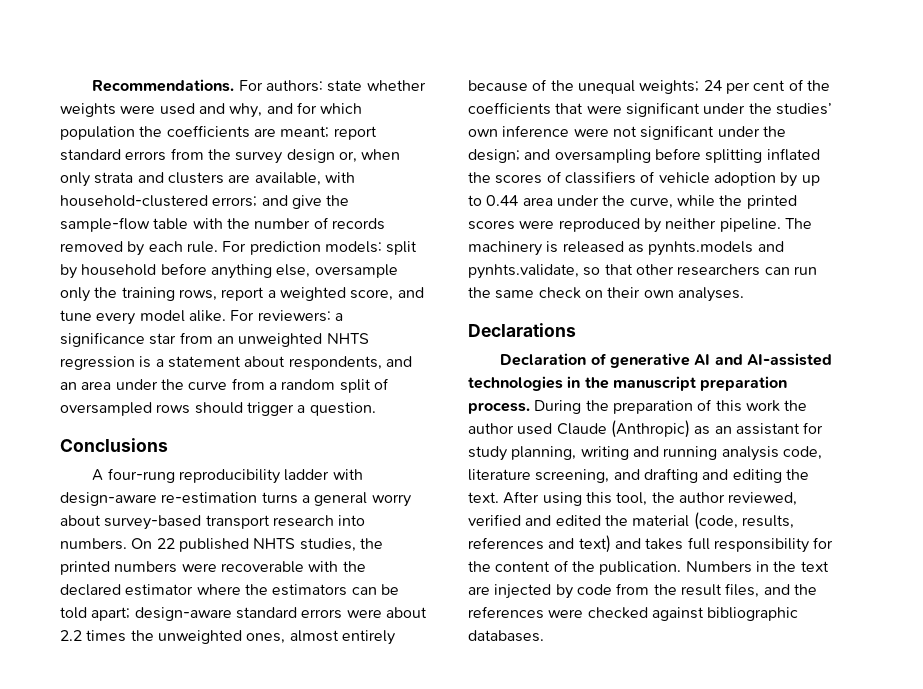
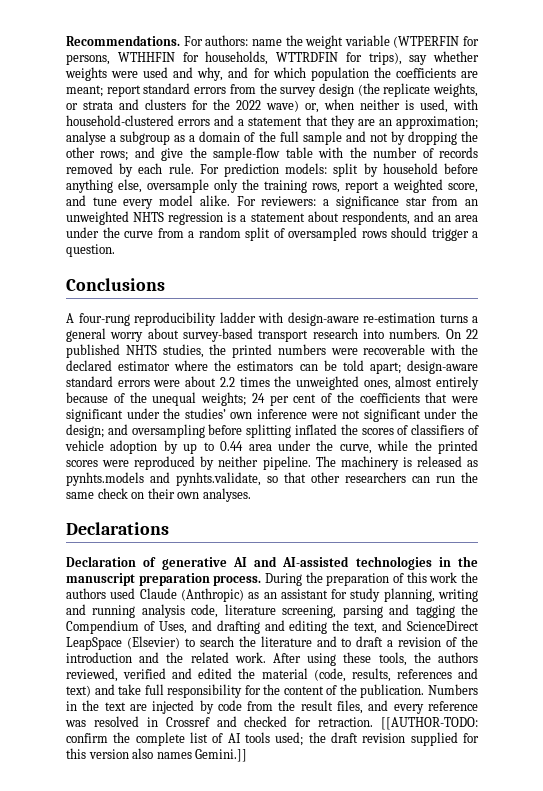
- For authors: state whether weights were used and why, and for which population the coefficients are meant; report standard errors from the survey design or, when only strata and clusters are available, with household-clustered errors; and give the sample-flow table with the number of records removed by each rule.
+ For authors: name the weight variable (WTPERFIN for persons, WTHHFIN for households, WTTRDFIN for trips), say whether weights were used and why, and for which population the coefficients are meant; report standard errors from the survey design (the replicate weights, or strata and clusters for the 2022 wave) or, when neither is used, with household-clustered errors and a statement that they are an approximation; analyse a subgroup as a domain of the full sample and not by dropping the other rows; and give the sample-flow table with the number of records removed by each rule.
- During the preparation of this work the author used Claude (Anthropic) as an assistant for study planning, writing and running analysis code, literature screening, and drafting and editing the text. After using this tool, the author reviewed, verified and edited the material (code, results, references and text) and takes full responsibility for the content of the publication.
+ During the preparation of this work the authors used Claude (Anthropic) as an assistant for study planning, writing and running analysis code, literature screening, parsing and tagging the Compendium of Uses, and drafting and editing the text, and ScienceDirect LeapSpace (Elsevier) to search the literature and to draft a revision of the introduction and the related work. After using these tools, the authors reviewed, verified and edited the material (code, results, references and text) and take full responsibility for the content of the publication.
- Numbers in the text are injected by code from the result files, and the references were checked against bibliographic databases.
+ Numbers in the text are injected by code from the result files, and every reference was resolved in Crossref and checked for retraction. [[AUTHOR-TODO: confirm the complete list of AI tools used; the draft revision supplied for this version also names Gemini.]]

